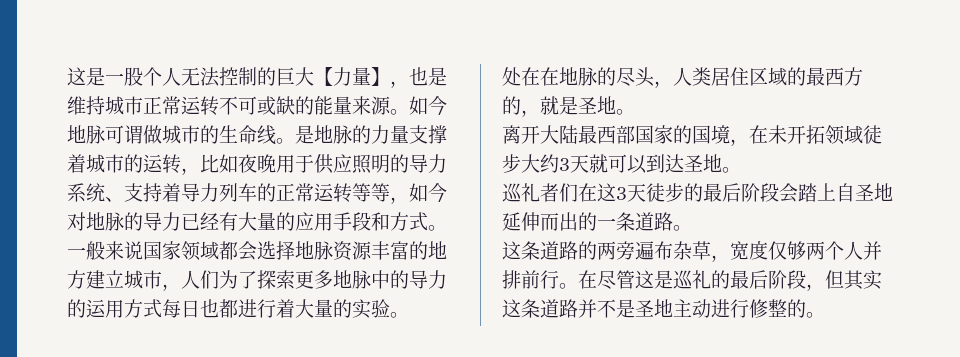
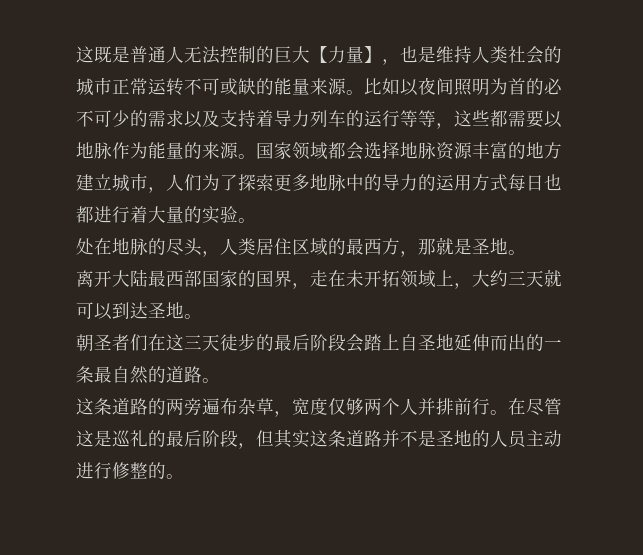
- 这是一股个人无法控制的巨大【力量】，也是维持城市正常运转不可或缺的能量来源。
+ 这既是普通人无法控制的巨大【力量】，也是维持人类社会的城市正常运转不可或缺的能量来源。
- 如今地脉可谓做城市的生命线。是地脉的力量支撑着城市的运转，比如夜晚用于供应照明的导力系统、支持着导力列车的正常运转等等，如今对地脉的导力已经有大量的应用手段和方式。一般来说国家领域都会选择地脉资源丰富的地方建立城市，人们为了探索更多地脉中的导力的运用方式每日也都进行着大量的实验。
+ 比如以夜间照明为首的必不可少的需求以及支持着导力列车的运行等等，这些都需要以地脉作为能量的来源。国家领域都会选择地脉资源丰富的地方建立城市，人们为了探索更多地脉中的导力的运用方式每日也都进行着大量的实验。
- 处在在地脉的尽头，人类居住区域的最西方的，就是圣地。
+ 处在地脉的尽头，人类居住区域的最西方，那就是圣地。
- 离开大陆最西部国家的国境，在未开拓领域徒步大约3天就可以到达圣地。
+ 离开大陆最西部国家的国界，走在未开拓领域上，大约三天就可以到达圣地。
- 巡礼者们在这3天徒步的最后阶段会踏上自圣地延伸而出的一条道路。
+ 朝圣者们在这三天徒步的最后阶段会踏上自圣地延伸而出的一条最自然的道路。
- 在尽管这是巡礼的最后阶段，但其实这条道路并不是圣地主动进行修整的。
+ 在尽管这是巡礼的最后阶段，但其实这条道路并不是圣地的人员主动进行修整的。

